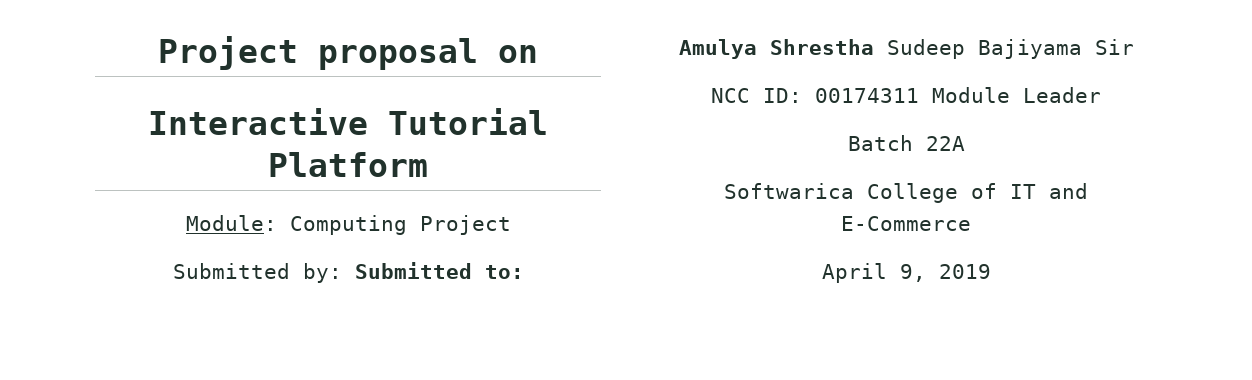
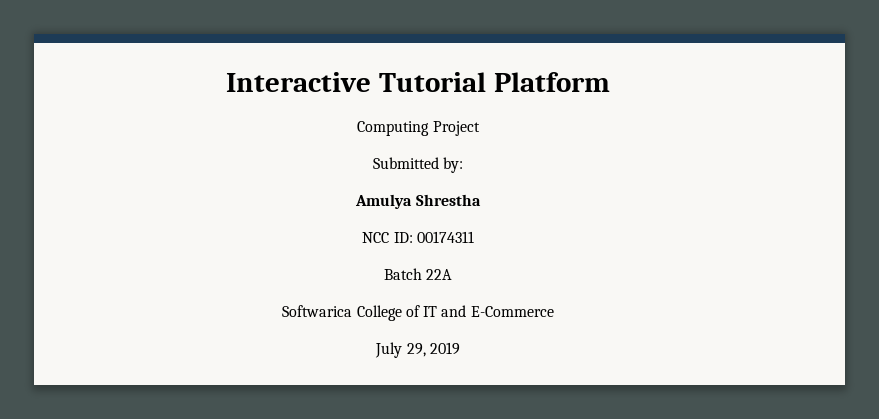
- Project proposal on
- Module: Computing Project
+ Computing Project
- Submitted by: Submitted to:
+ Submitted by:
- Amulya Shrestha Sudeep Bajiyama Sir
+ Amulya Shrestha
- NCC ID: 00174311 Module Leader
+ NCC ID: 00174311
- April 9, 2019
+ July 29, 2019

